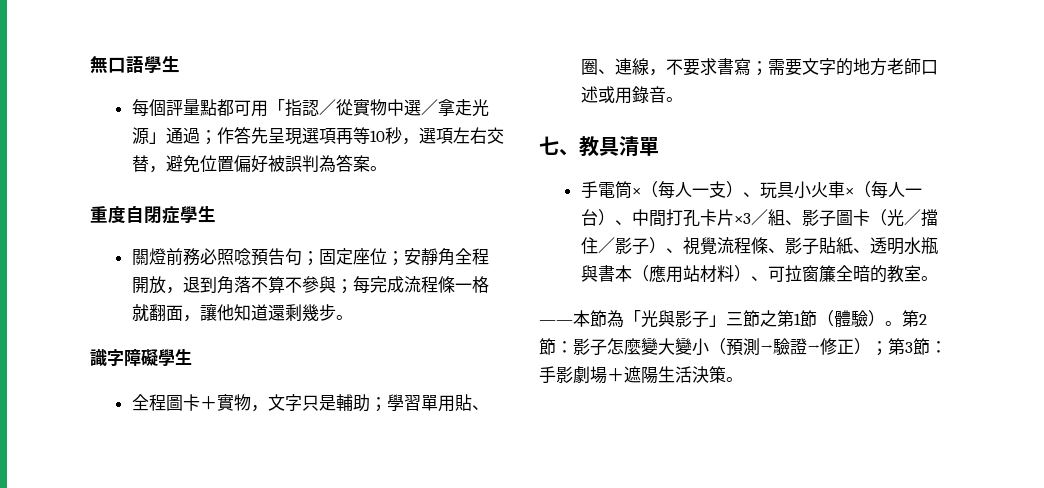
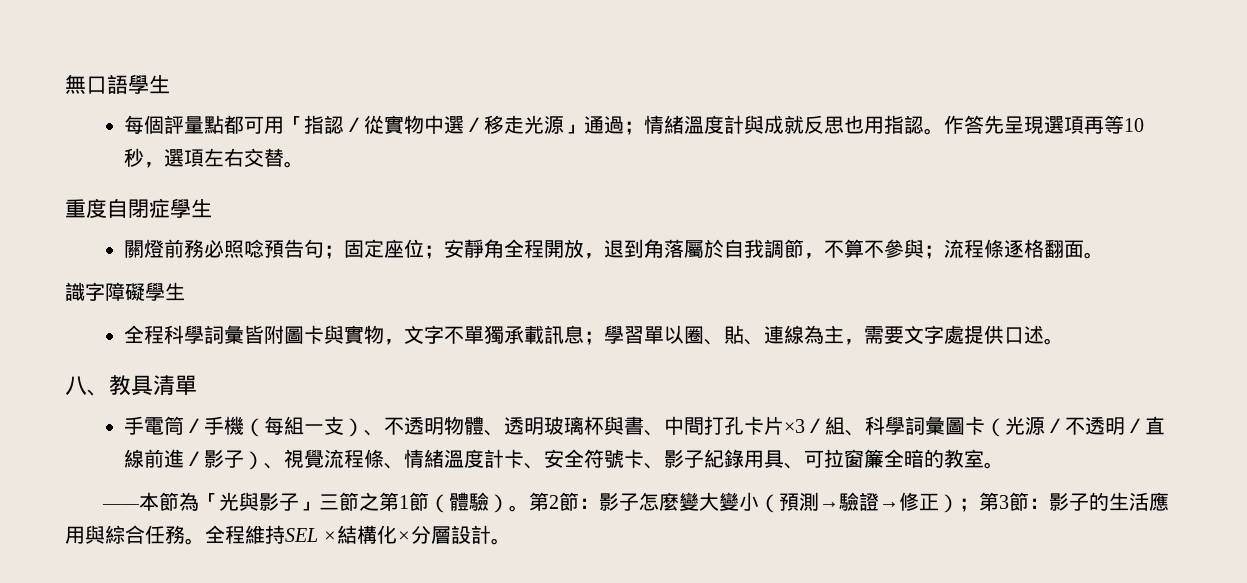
- 每個評量點都可用「指認／從實物中選／拿走光源」通過；作答先呈現選項再等10秒，選項左右交替，避免位置偏好被誤判為答案。
+ 每個評量點都可用「指認／從實物中選／移走光源」通過；情緒溫度計與成就反思也用指認。作答先呈現選項再等10秒，選項左右交替。
- 關燈前務必照唸預告句；固定座位；安靜角全程開放，退到角落不算不參與；每完成流程條一格就翻面，讓他知道還剩幾步。
+ 關燈前務必照唸預告句；固定座位；安靜角全程開放，退到角落屬於自我調節，不算不參與；流程條逐格翻面。
- 全程圖卡＋實物，文字只是輔助；學習單用貼、圈、連線，不要求書寫；需要文字的地方老師口述或用錄音。
- 七、教具清單
+ 全程科學詞彙皆附圖卡與實物，文字不單獨承載訊息；學習單以圈、貼、連線為主，需要文字處提供口述。
+ 八、教具清單
- 手電筒×（每人一支）、玩具小火車×（每人一台）、中間打孔卡片×3／組、影子圖卡（光／擋住／影子）、視覺流程條、影子貼紙、透明水瓶與書本（應用站材料）、可拉窗簾全暗的教室。
+ 手電筒／手機（每組一支）、不透明物體、透明玻璃杯與書、中間打孔卡片×3／組、科學詞彙圖卡（光源／不透明／直線前進／影子）、視覺流程條、情緒溫度計卡、安全符號卡、影子紀錄用具、可拉窗簾全暗的教室。
- 第2節：影子怎麼變大變小（預測→驗證→修正）；第3節：手影劇場＋遮陽生活決策。
+ 第2節：影子怎麼變大變小（預測→驗證→修正）；第3節：影子的生活應用與綜合任務。全程維持SEL ×結構化×分層設計。

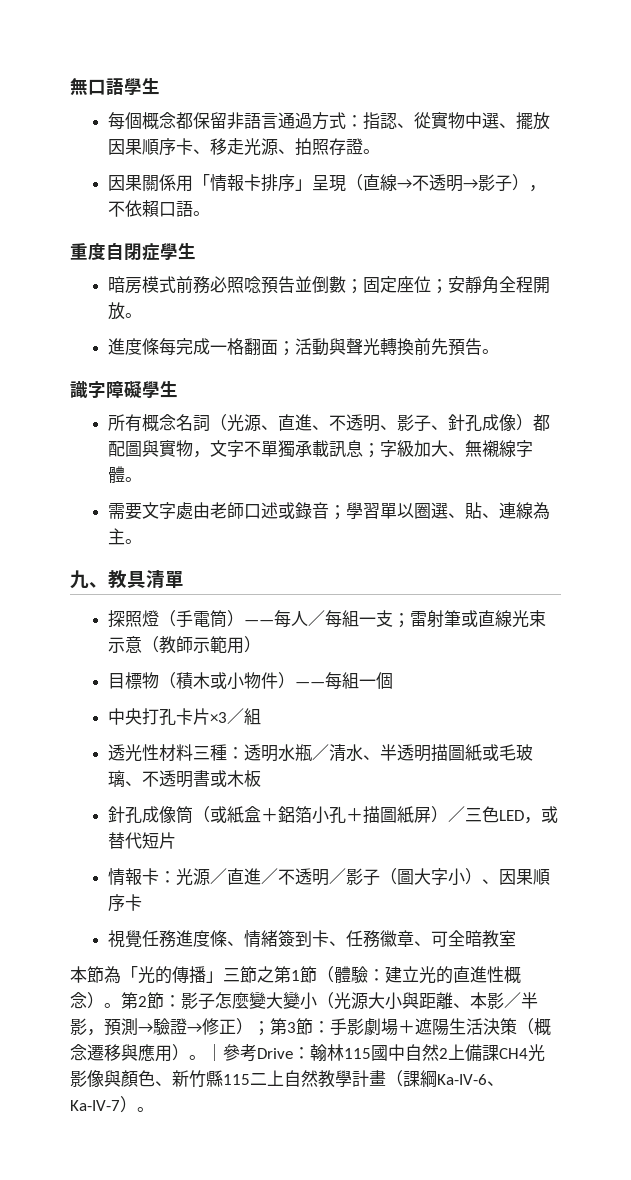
- 每個評量點都可用「指認／從實物中選／移走光源」通過；情緒溫度計與成就反思也用指認。作答先呈現選項再等10秒，選項左右交替。
+ 每個概念都保留非語言通過方式：指認、從實物中選、擺放因果順序卡、移走光源、拍照存證。
+ 因果關係用「情報卡排序」呈現（直線→不透明→影子），不依賴口語。
- 關燈前務必照唸預告句；固定座位；安靜角全程開放，退到角落屬於自我調節，不算不參與；流程條逐格翻面。
+ 暗房模式前務必照唸預告並倒數；固定座位；安靜角全程開放。
+ 進度條每完成一格翻面；活動與聲光轉換前先預告。
  識字障礙學生
- 全程科學詞彙皆附圖卡與實物，文字不單獨承載訊息；學習單以圈、貼、連線為主，需要文字處提供口述。
- 八、教具清單
+ 所有概念名詞（光源、直進、不透明、影子、針孔成像）都配圖與實物，文字不單獨承載訊息；字級加大、無襯線字體。
+ 需要文字處由老師口述或錄音；學習單以圈選、貼、連線為主。
+ 九、教具清單
- 手電筒／手機（每組一支）、不透明物體、透明玻璃杯與書、中間打孔卡片×3／組、科學詞彙圖卡（光源／不透明／直線前進／影子）、視覺流程條、情緒溫度計卡、安全符號卡、影子紀錄用具、可拉窗簾全暗的教室。
- ——本節為「光與影子」三節之第1節（體驗）。
+ 探照燈（手電筒）——每人／每組一支；雷射筆或直線光束示意（教師示範用）
+ 目標物（積木或小物件）——每組一個
+ 中央打孔卡片×3／組
+ 透光性材料三種：透明水瓶／清水、半透明描圖紙或毛玻璃、不透明書或木板
+ 針孔成像筒（或紙盒＋鋁箔小孔＋描圖紙屏）／三色LED，或替代短片
+ 情報卡：光源／直進／不透明／影子（圖大字小）、因果順序卡
+ 視覺任務進度條、情緒簽到卡、任務徽章、可全暗教室
+ 本節為「光的傳播」三節之第1節（體驗：建立光的直進性概念）。
- 第2節：影子怎麼變大變小（預測→驗證→修正）；第3節：影子的生活應用與綜合任務。全程維持SEL ×結構化×分層設計。
+ 第2節：影子怎麼變大變小（光源大小與距離、本影／半影，預測→驗證→修正）；第3節：手影劇場＋遮陽生活決策（概念遷移與應用）。｜參考Drive：翰林115國中自然2上備課CH4光影像與顏色、新竹縣115二上自然教學計畫（課綱Ka-IV-6、Ka-IV-7）。

